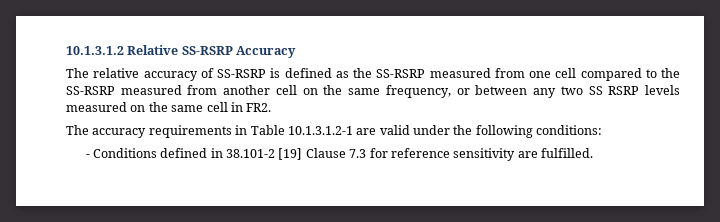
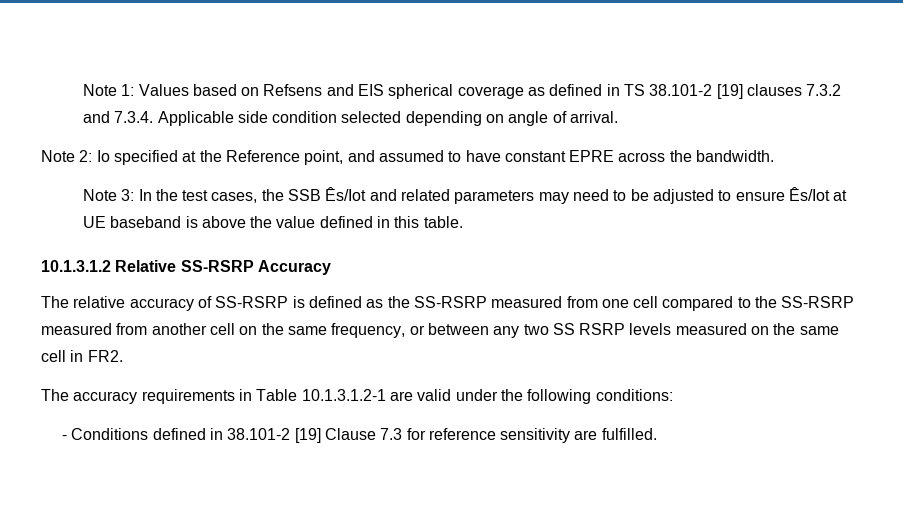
+ Note 1: Values based on Refsens and EIS spherical coverage as defined in TS 38.101-2 [19] clauses 7.3.2 and 7.3.4. Applicable side condition selected depending on angle of arrival.
+ Note 2: Io specified at the Reference point, and assumed to have constant EPRE across the bandwidth.
+ Note 3: In the test cases, the SSB Ês/Iot and related parameters may need to be adjusted to ensure Ês/Iot at UE baseband is above the value defined in this table.

